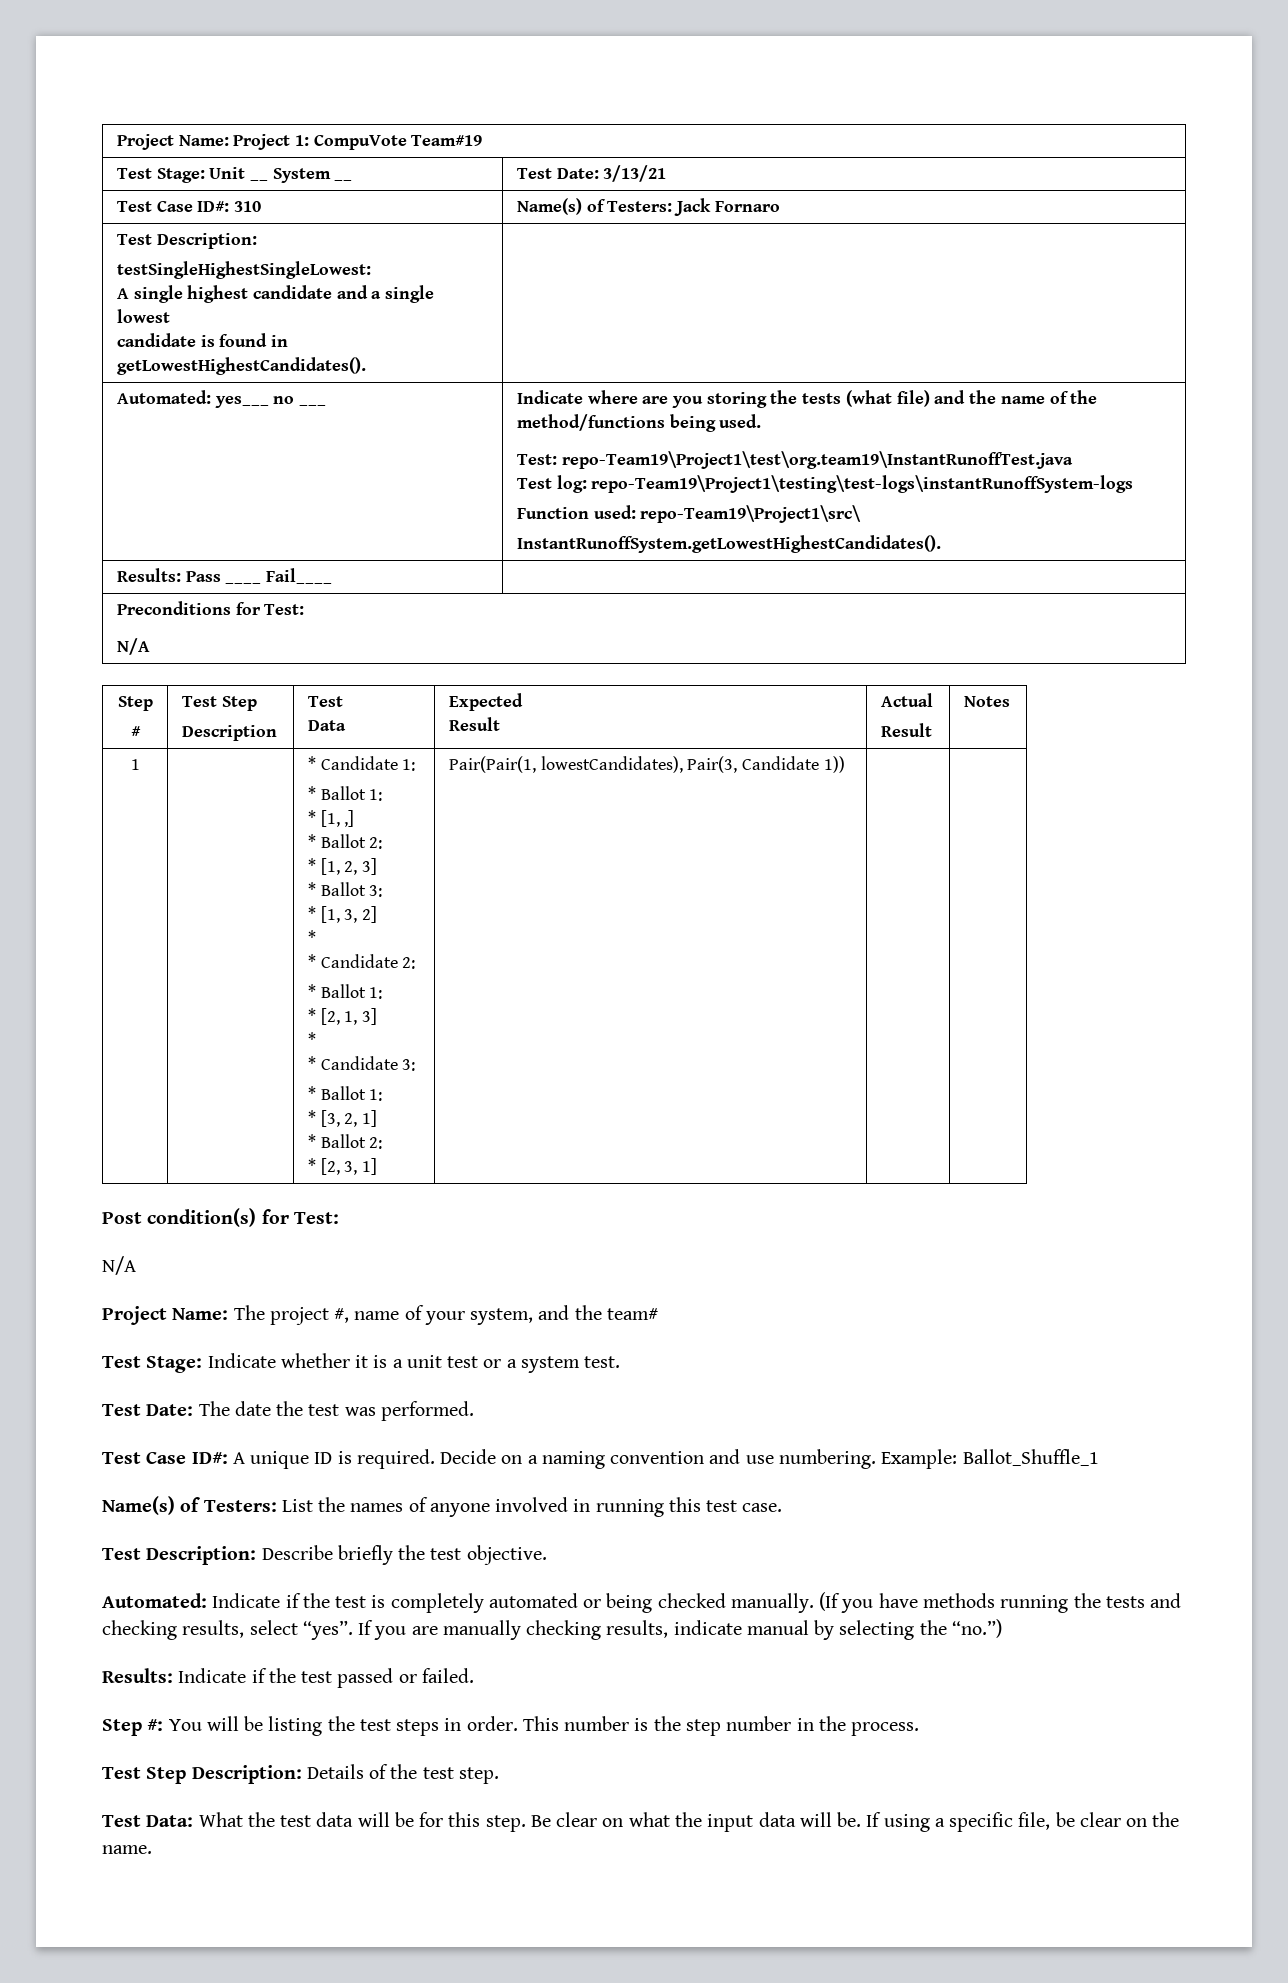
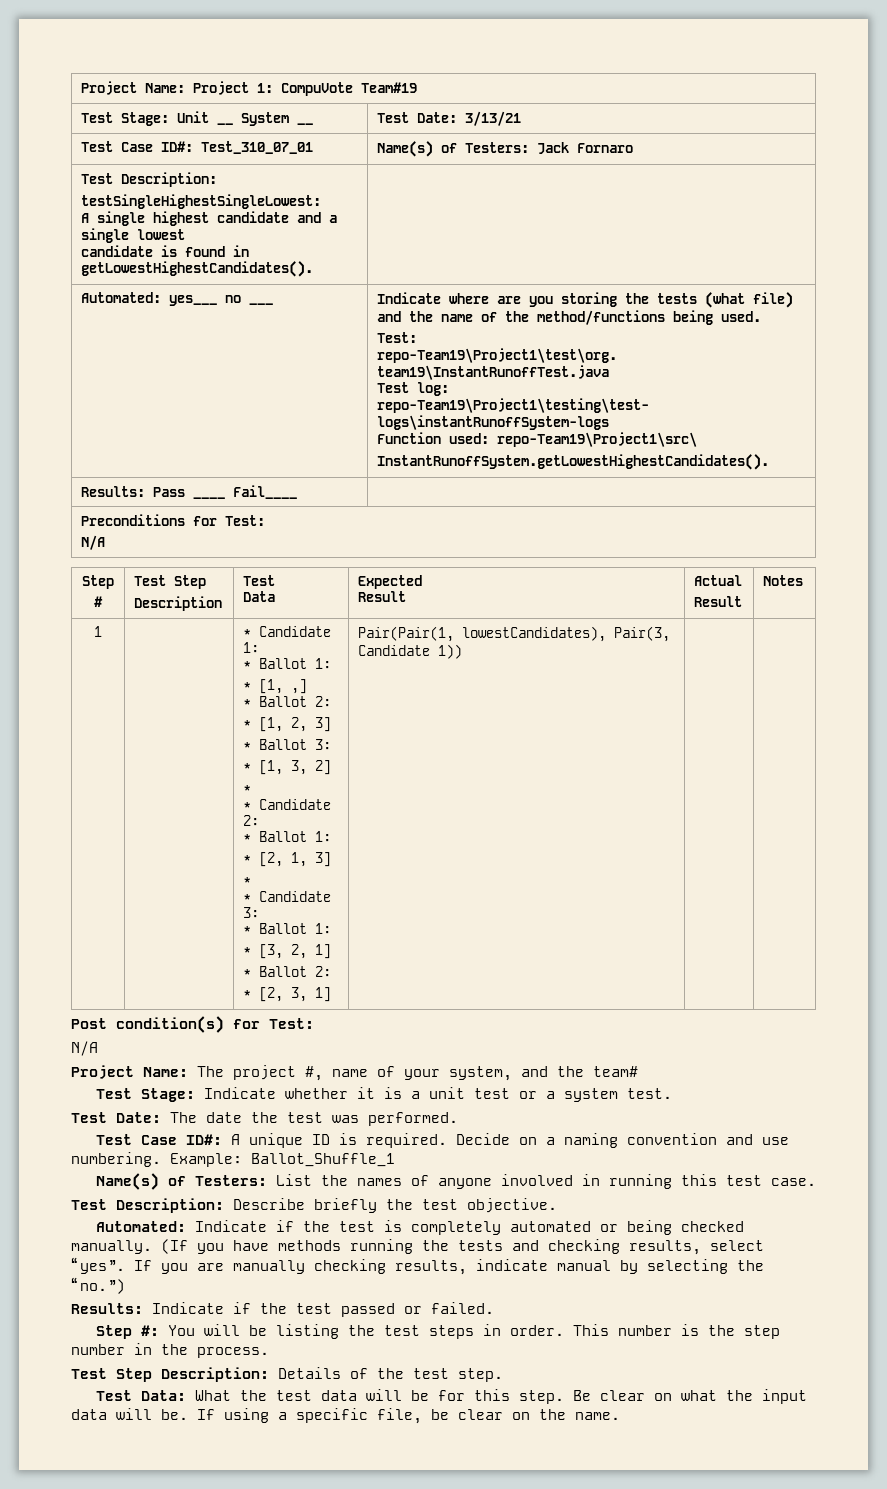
- Test Case ID#: 310 | Name(s) of Testers: Jack Fornaro
+ Test Case ID#: Test_310_07_01 | Name(s) of Testers: Jack Fornaro

